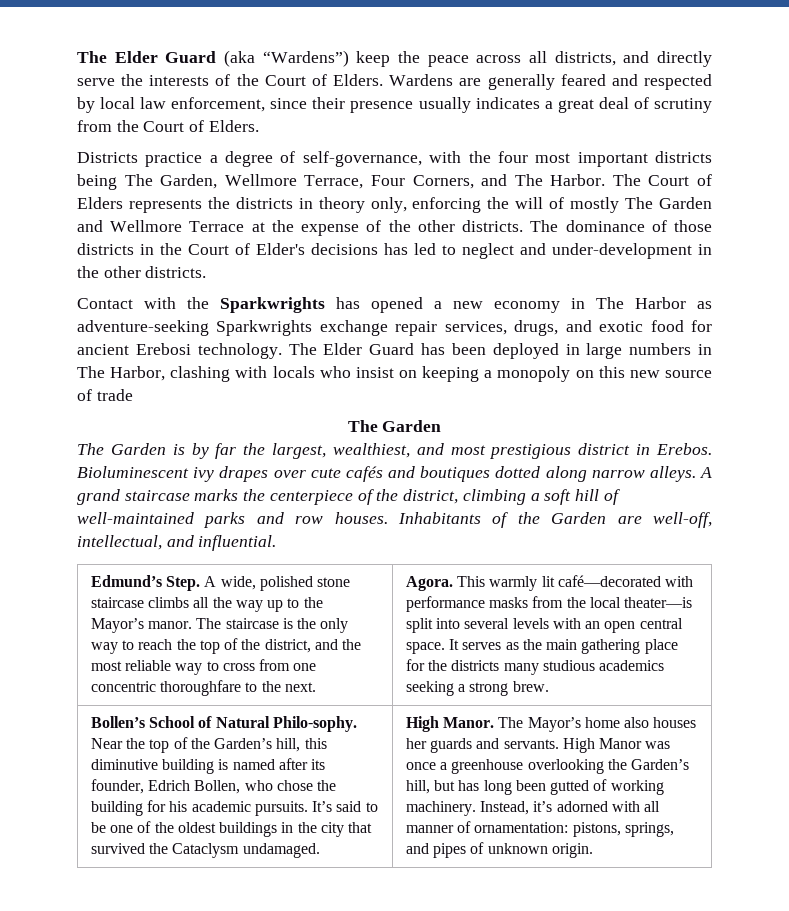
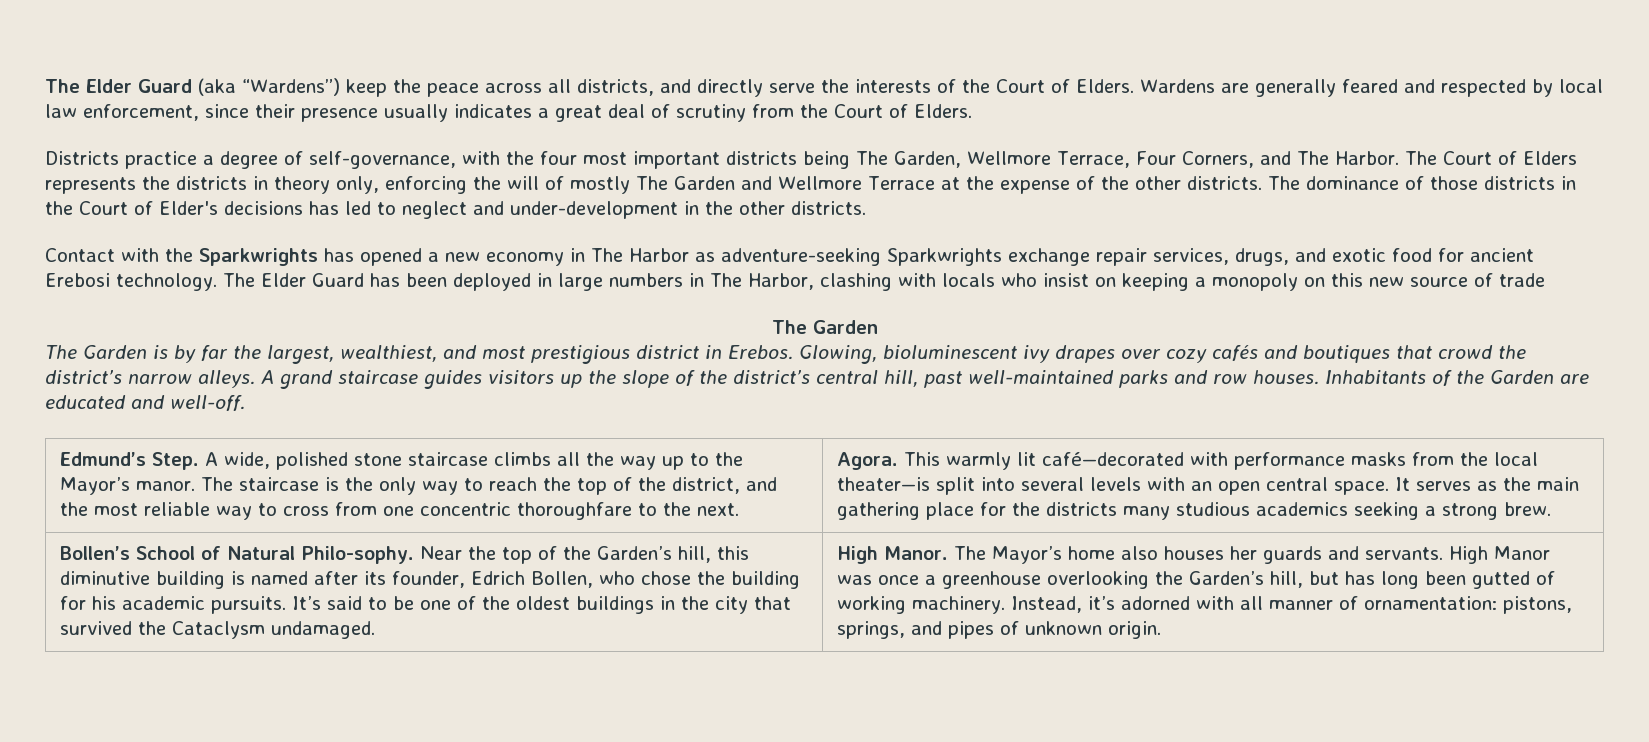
- Bioluminescent ivy drapes over cute cafés and boutiques dotted along narrow alleys.
+ Glowing, bioluminescent ivy drapes over cozy cafés and boutiques that crowd the district’s narrow alleys.
- A grand staircase marks the centerpiece of the district, climbing a soft hill of well-maintained parks and row houses.
+ A grand staircase guides visitors up the slope of the district’s central hill, past well-maintained parks and row houses.
- Inhabitants of the Garden are well-off, intellectual, and influential.
+ Inhabitants of the Garden are educated and well-off.

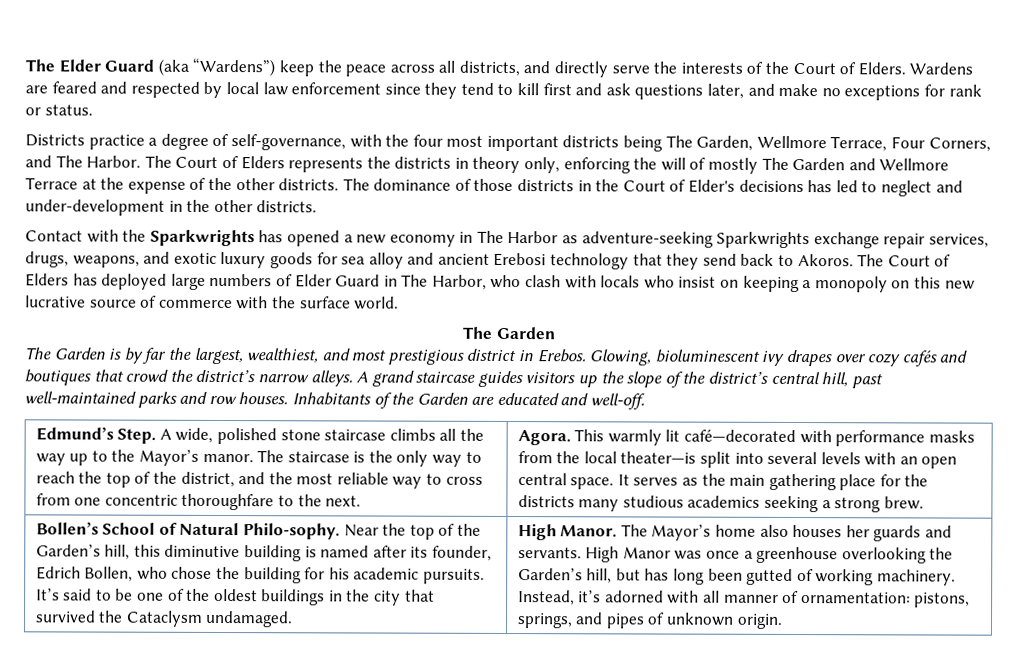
- Wardens are generally feared and respected by local law enforcement, since their presence usually indicates a great deal of scrutiny from the Court of Elders.
+ Wardens are feared and respected by local law enforcement since they tend to kill first and ask questions later, and make no exceptions for rank or status.
- Contact with the Sparkwrights has opened a new economy in The Harbor as adventure-seeking Sparkwrights exchange repair services, drugs, and exotic food for ancient Erebosi technology. The Elder Guard has been deployed in large numbers in The Harbor, clashing with locals who insist on keeping a monopoly on this new source of trade
+ Contact with the Sparkwrights has opened a new economy in The Harbor as adventure-seeking Sparkwrights exchange repair services, drugs, weapons, and exotic luxury goods for sea alloy and ancient Erebosi technology that they send back to Akoros. The Court of Elders has deployed large numbers of Elder Guard in The Harbor, who clash with locals who insist on keeping a monopoly on this new lucrative source of commerce with the surface world.

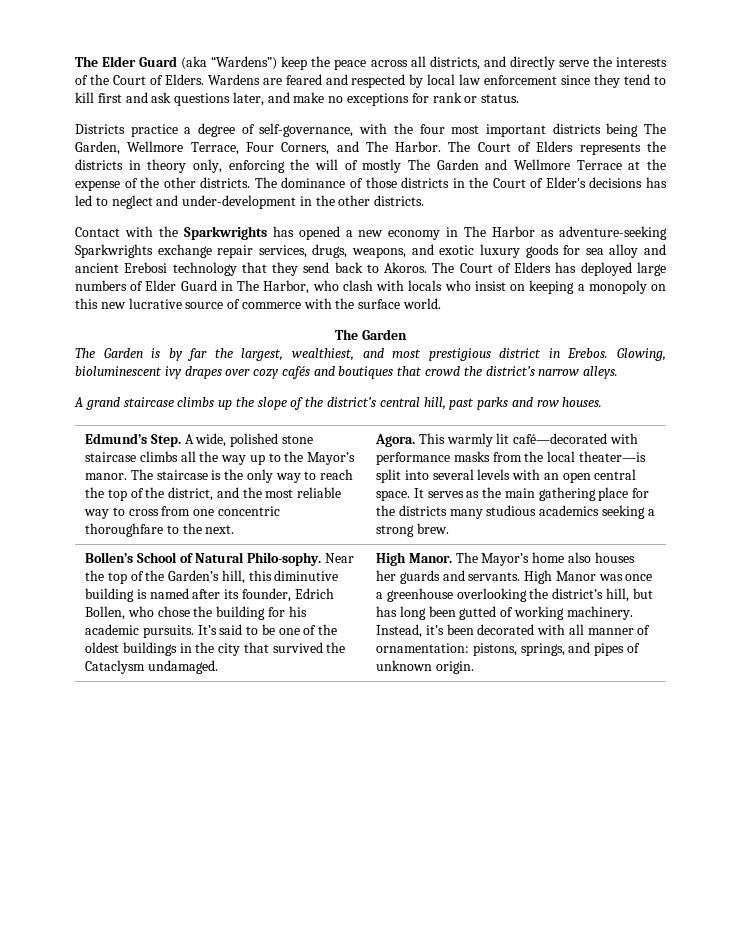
- Glowing, bioluminescent ivy drapes over cozy cafés and boutiques that crowd the district’s narrow alleys. A grand staircase guides visitors up the slope of the district’s central hill, past well-maintained parks and row houses. Inhabitants of the Garden are educated and well-off.
+ Glowing, bioluminescent ivy drapes over cozy cafés and boutiques that crowd the district’s narrow alleys.
+ A grand staircase climbs up the slope of the district’s central hill, past parks and row houses.
- High Manor was once a greenhouse overlooking the Garden’s hill, but has long been gutted of working machinery.
+ High Manor was once a greenhouse overlooking the district’s hill, but has long been gutted of working machinery.
- Instead, it’s adorned with all manner of ornamentation: pistons, springs, and pipes of unknown origin.
+ Instead, it’s been decorated with all manner of ornamentation: pistons, springs, and pipes of unknown origin.

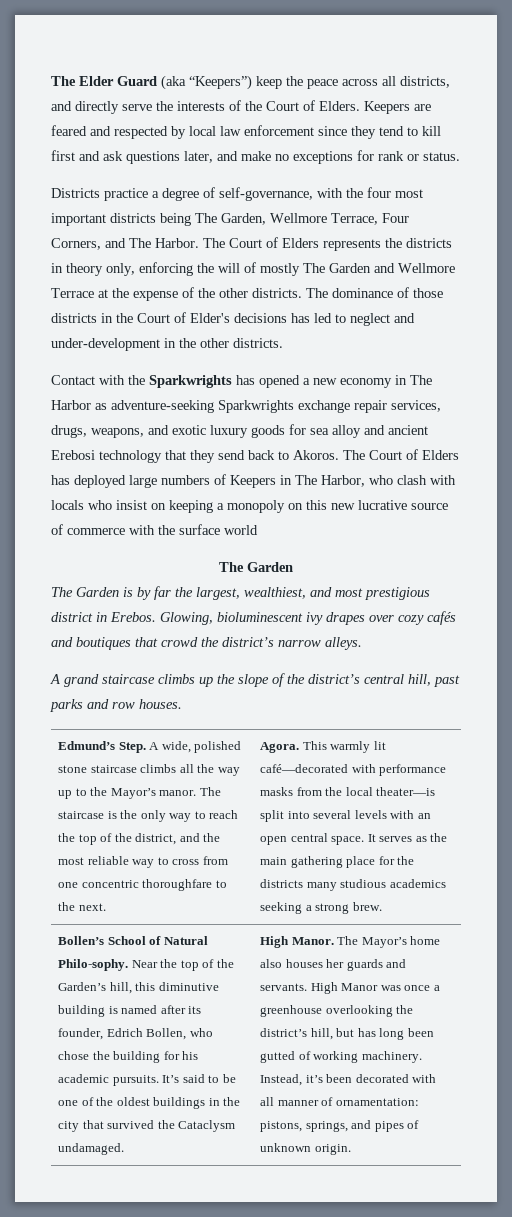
- The Elder Guard (aka “Wardens”) keep the peace across all districts, and directly serve the interests of the Court of Elders.
+ The Elder Guard (aka “Keepers”) keep the peace across all districts, and directly serve the interests of the Court of Elders.
- Wardens are feared and respected by local law enforcement since they tend to kill first and ask questions later, and make no exceptions for rank or status.
+ Keepers are feared and respected by local law enforcement since they tend to kill first and ask questions later, and make no exceptions for rank or status.
- The Court of Elders has deployed large numbers of Elder Guard in The Harbor, who clash with locals who insist on keeping a monopoly on this new lucrative source of commerce with the surface world.
+ The Court of Elders has deployed large numbers of Keepers in The Harbor, who clash with locals who insist on keeping a monopoly on this new lucrative source of commerce with the surface world

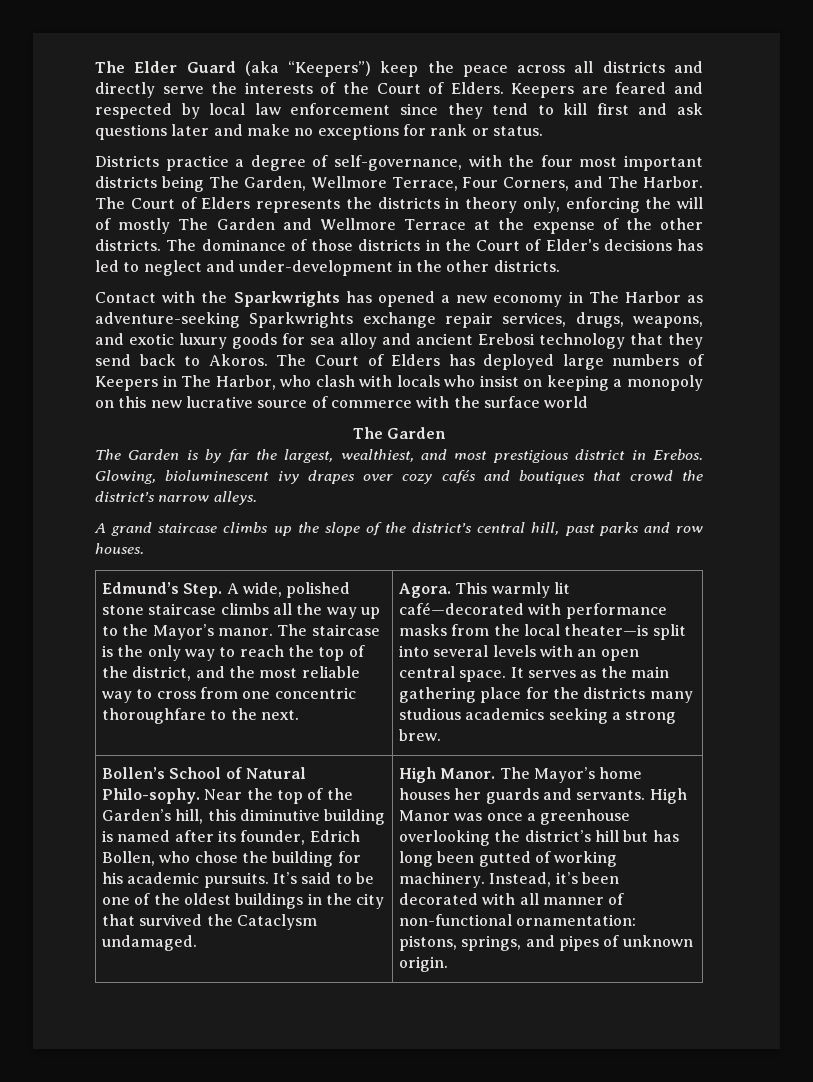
- The Elder Guard (aka “Keepers”) keep the peace across all districts, and directly serve the interests of the Court of Elders.
+ The Elder Guard (aka “Keepers”) keep the peace across all districts and directly serve the interests of the Court of Elders.
- Keepers are feared and respected by local law enforcement since they tend to kill first and ask questions later, and make no exceptions for rank or status.
+ Keepers are feared and respected by local law enforcement since they tend to kill first and ask questions later and make no exceptions for rank or status.
- The Mayor’s home also houses her guards and servants.
+ The Mayor’s home houses her guards and servants.
- High Manor was once a greenhouse overlooking the district’s hill, but has long been gutted of working machinery.
+ High Manor was once a greenhouse overlooking the district’s hill but has long been gutted of working machinery.
- Instead, it’s been decorated with all manner of ornamentation: pistons, springs, and pipes of unknown origin.
+ Instead, it’s been decorated with all manner of non-functional ornamentation: pistons, springs, and pipes of unknown origin.

